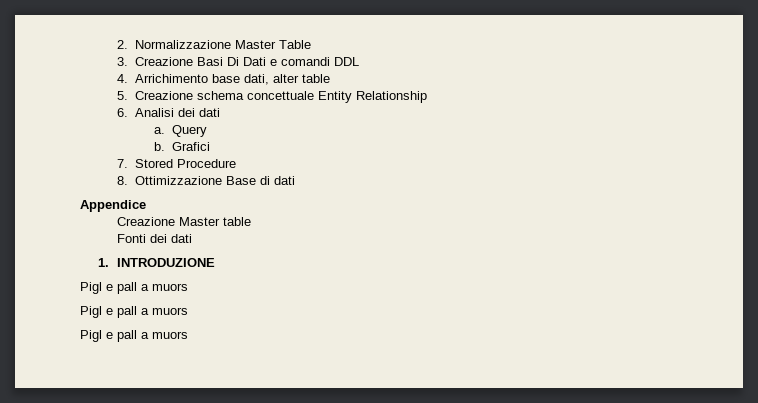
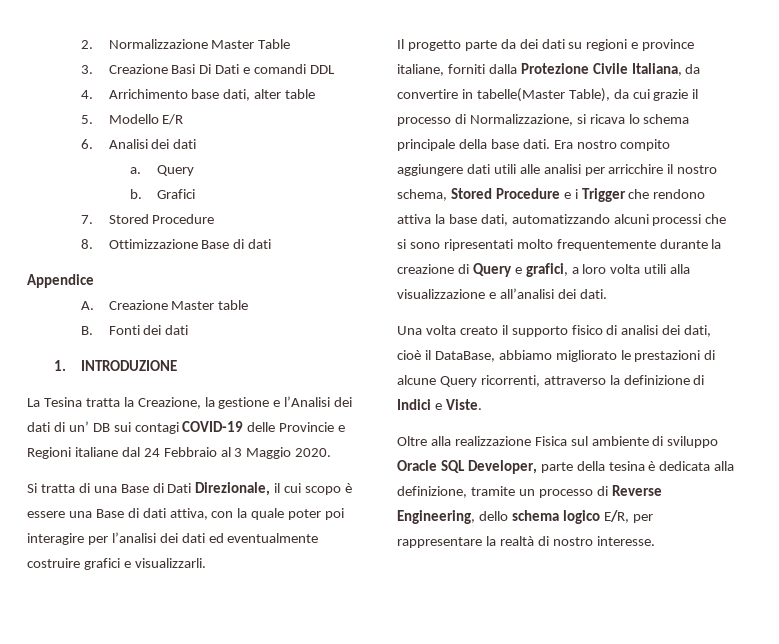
- 5. Creazione schema concettuale Entity Relationship
+ 5. Modello E/R
- Creazione Master table
+ A. Creazione Master table
- Fonti dei dati
+ B. Fonti dei dati
  1. INTRODUZIONE
- Pigl e pall a muors
- Pigl e pall a muors
- Pigl e pall a muors
+ La Tesina tratta la Creazione, la gestione e l’Analisi dei dati di un’ DB sui contagi COVID-19 delle Provincie e Regioni italiane dal 24 Febbraio al 3 Maggio 2020.
+ Si tratta di una Base di Dati Direzionale, il cui scopo è essere una Base di dati attiva, con la quale poter poi interagire per l’analisi dei dati ed eventualmente costruire grafici e visualizzarli.
+ Il progetto parte da dei dati su regioni e province italiane, forniti dalla Protezione Civile Italiana, da convertire in tabelle(Master Table), da cui grazie il processo di Normalizzazione, si ricava lo schema principale della base dati. Era nostro compito aggiungere dati utili alle analisi per arricchire il nostro schema, Stored Procedure e i Trigger che rendono attiva la base dati, automatizzando alcuni processi che si sono ripresentati molto frequentemente durante la creazione di Query e grafici, a loro volta utili alla visualizzazione e all’analisi dei dati.
+ Una volta creato il supporto fisico di analisi dei dati, cioè il DataBase, abbiamo migliorato le prestazioni di alcune Query ricorrenti, attraverso la definizione di Indici e Viste.
+ Oltre alla realizzazione Fisica sul ambiente di sviluppo Oracle SQL Developer, parte della tesina è dedicata alla definizione, tramite un processo di Reverse Engineering, dello schema logico E/R, per rappresentare la realtà di nostro interesse.

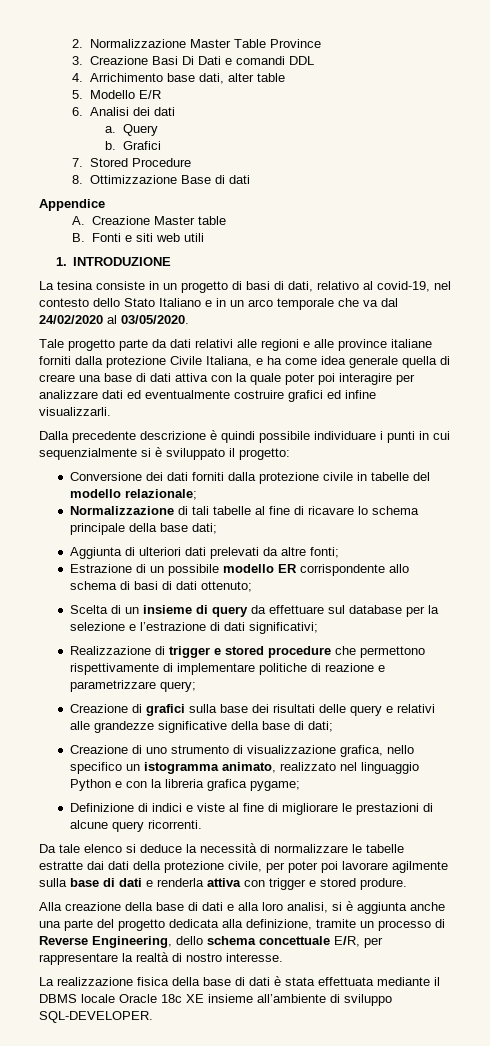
- 2. Normalizzazione Master Table
+ 2. Normalizzazione Master Table Province
- B. Fonti dei dati
+ B. Fonti e siti web utili
- La Tesina tratta la Creazione, la gestione e l’Analisi dei dati di un’ DB sui contagi COVID-19 delle Provincie e Regioni italiane dal 24 Febbraio al 3 Maggio 2020.
- Si tratta di una Base di Dati Direzionale, il cui scopo è essere una Base di dati attiva, con la quale poter poi interagire per l’analisi dei dati ed eventualmente costruire grafici e visualizzarli.
+ La tesina consiste in un progetto di basi di dati, relativo al covid-19, nel contesto dello Stato Italiano e in un arco temporale che va dal 24/02/2020 al 03/05/2020.
+ Tale progetto parte da dati relativi alle regioni e alle province italiane forniti dalla protezione Civile Italiana, e ha come idea generale quella di creare una base di dati attiva con la quale poter poi interagire per analizzare dati ed eventualmente costruire grafici ed infine visualizzarli.
- Il progetto parte da dei dati su regioni e province italiane, forniti dalla Protezione Civile Italiana, da convertire in tabelle(Master Table), da cui grazie il processo di Normalizzazione, si ricava lo schema principale della base dati. Era nostro compito aggiungere dati utili alle analisi per arricchire il nostro schema, Stored Procedure e i Trigger che rendono attiva la base dati, automatizzando alcuni processi che si sono ripresentati molto frequentemente durante la creazione di Query e grafici, a loro volta utili alla visualizzazione e all’analisi dei dati.
- Una volta creato il supporto fisico di analisi dei dati, cioè il DataBase, abbiamo migliorato le prestazioni di alcune Query ricorrenti, attraverso la definizione di Indici e Viste.
- Oltre alla realizzazione Fisica sul ambiente di sviluppo Oracle SQL Developer, parte della tesina è dedicata alla definizione, tramite un processo di Reverse Engineering, dello schema logico E/R, per rappresentare la realtà di nostro interesse.
+ Dalla precedente descrizione è quindi possibile individuare i punti in cui sequenzialmente si è sviluppato il progetto:
+ Conversione dei dati forniti dalla protezione civile in tabelle del modello relazionale;
+ Normalizzazione di tali tabelle al fine di ricavare lo schema principale della base dati;
+ Aggiunta di ulteriori dati prelevati da altre fonti;
+ Estrazione di un possibile modello ER corrispondente allo schema di basi di dati ottenuto;
+ Scelta di un insieme di query da effettuare sul database per la selezione e l’estrazione di dati significativi;
+ Realizzazione di trigger e stored procedure che permettono rispettivamente di implementare politiche di reazione e parametrizzare query;
+ Creazione di grafici sulla base dei risultati delle query e relativi alle grandezze significative della base di dati;
+ Creazione di uno strumento di visualizzazione grafica, nello specifico un istogramma animato, realizzato nel linguaggio Python e con la libreria grafica pygame;
+ Definizione di indici e viste al fine di migliorare le prestazioni di alcune query ricorrenti.
+ Da tale elenco si deduce la necessità di normalizzare le tabelle estratte dai dati della protezione civile, per poter poi lavorare agilmente sulla base di dati e renderla attiva con trigger e stored produre.
+ Alla creazione della base di dati e alla loro analisi, si è aggiunta anche una parte del progetto dedicata alla definizione, tramite un processo di Reverse Engineering, dello schema concettuale E/R, per rappresentare la realtà di nostro interesse.
+ La realizzazione fisica della base di dati è stata effettuata mediante il DBMS locale Oracle 18c XE insieme all’ambiente di sviluppo SQL-DEVELOPER.

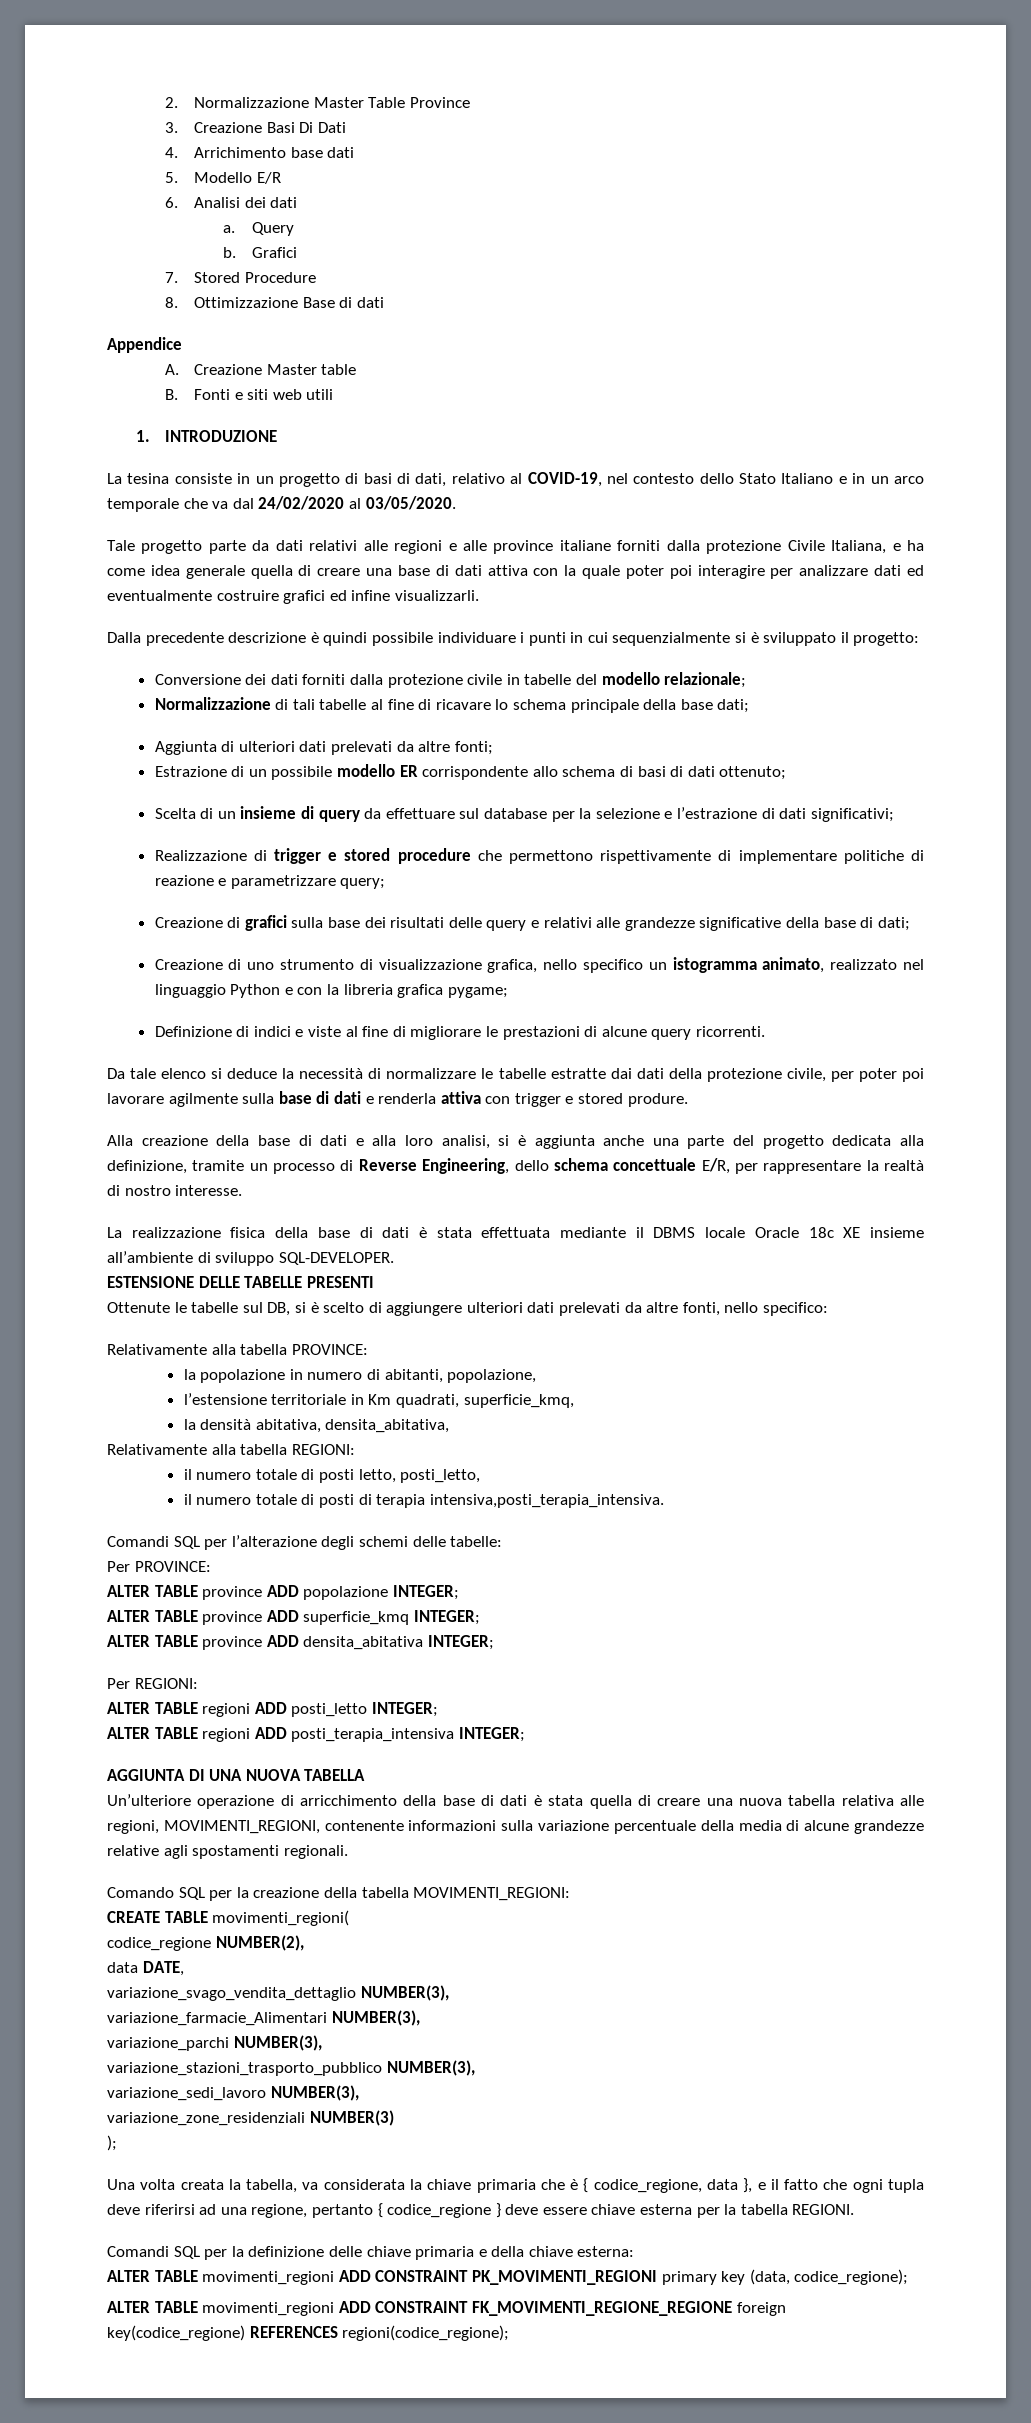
- 3. Creazione Basi Di Dati e comandi DDL
+ 3. Creazione Basi Di Dati
- 4. Arrichimento base dati, alter table
+ 4. Arrichimento base dati
- La tesina consiste in un progetto di basi di dati, relativo al covid-19, nel contesto dello Stato Italiano e in un arco temporale che va dal 24/02/2020 al 03/05/2020.
+ La tesina consiste in un progetto di basi di dati, relativo al COVID-19, nel contesto dello Stato Italiano e in un arco temporale che va dal 24/02/2020 al 03/05/2020.
+ ESTENSIONE DELLE TABELLE PRESENTI
+ Ottenute le tabelle sul DB, si è scelto di aggiungere ulteriori dati prelevati da altre fonti, nello specifico:
+ Relativamente alla tabella PROVINCE:
+ la popolazione in numero di abitanti, popolazione,
+ l’estensione territoriale in Km quadrati, superficie_kmq,
+ la densità abitativa, densita_abitativa,
+ Relativamente alla tabella REGIONI:
+ il numero totale di posti letto, posti_letto,
+ il numero totale di posti di terapia intensiva,posti_terapia_intensiva.
+ Comandi SQL per l’alterazione degli schemi delle tabelle:
+ Per PROVINCE:
+ ALTER TABLE province ADD popolazione INTEGER;
+ ALTER TABLE province ADD superficie_kmq INTEGER;
+ ALTER TABLE province ADD densita_abitativa INTEGER;
+ Per REGIONI:
+ ALTER TABLE regioni ADD posti_letto INTEGER;
+ ALTER TABLE regioni ADD posti_terapia_intensiva INTEGER;
+ AGGIUNTA DI UNA NUOVA TABELLA
+ Un’ulteriore operazione di arricchimento della base di dati è stata quella di creare una nuova tabella relativa alle regioni, MOVIMENTI_REGIONI, contenente informazioni sulla variazione percentuale della media di alcune grandezze relative agli spostamenti regionali.
+ Comando SQL per la creazione della tabella MOVIMENTI_REGIONI:
+ CREATE TABLE movimenti_regioni(
+ codice_regione NUMBER(2),
+ data DATE,
+ variazione_svago_vendita_dettaglio NUMBER(3),
+ variazione_farmacie_Alimentari NUMBER(3),
+ variazione_parchi NUMBER(3),
+ variazione_stazioni_trasporto_pubblico NUMBER(3),
+ variazione_sedi_lavoro NUMBER(3),
+ variazione_zone_residenziali NUMBER(3)
+ );
+ Una volta creata la tabella, va considerata la chiave primaria che è { codice_regione, data }, e il fatto che ogni tupla deve riferirsi ad una regione, pertanto { codice_regione } deve essere chiave esterna per la tabella REGIONI.
+ Comandi SQL per la definizione delle chiave primaria e della chiave esterna:
+ ALTER TABLE movimenti_regioni ADD CONSTRAINT PK_MOVIMENTI_REGIONI primary key (data, codice_regione);
+ ALTER TABLE movimenti_regioni ADD CONSTRAINT FK_MOVIMENTI_REGIONE_REGIONE foreign key(codice_regione) REFERENCES regioni(codice_regione);

